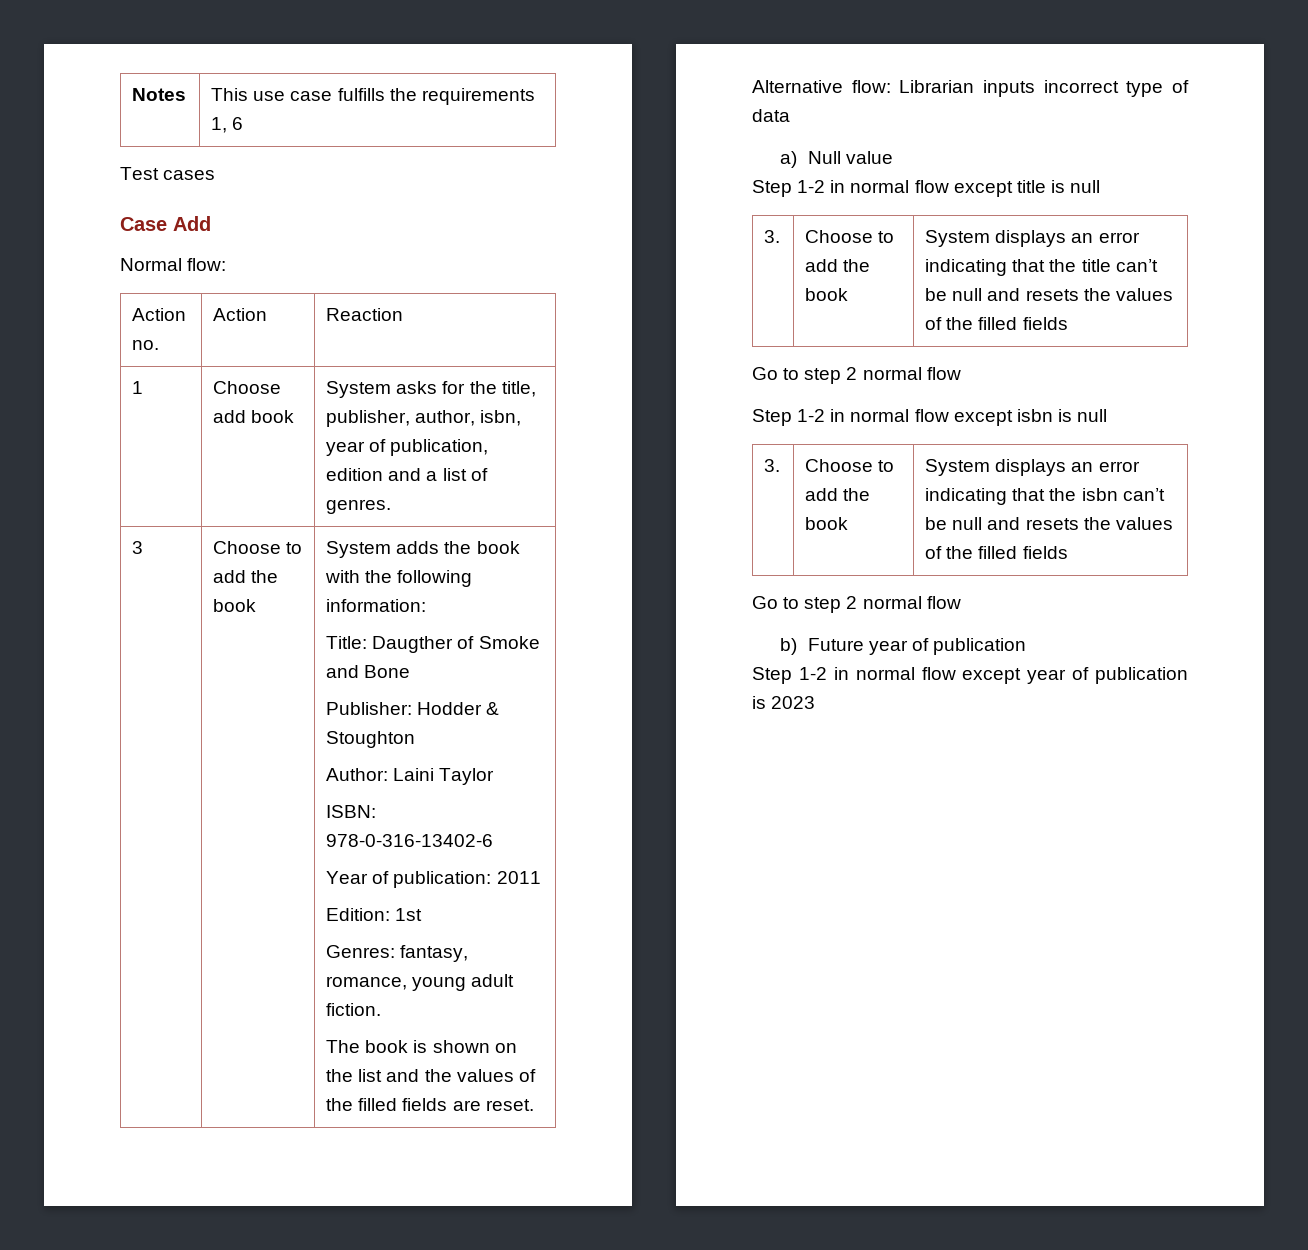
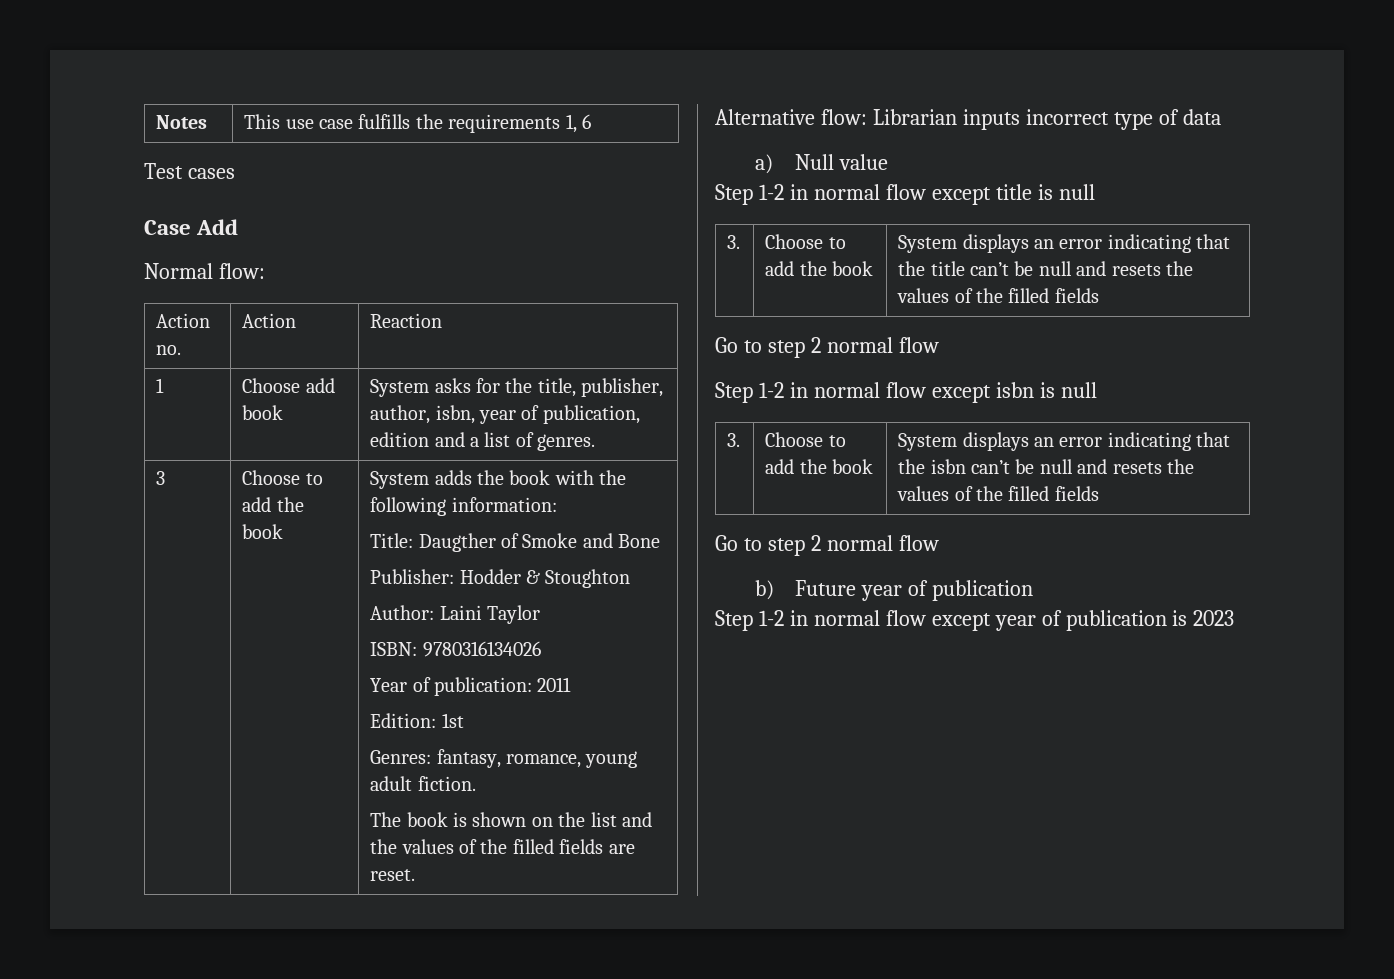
- ISBN: 978-0-316-13402-6
+ ISBN: 9780316134026

